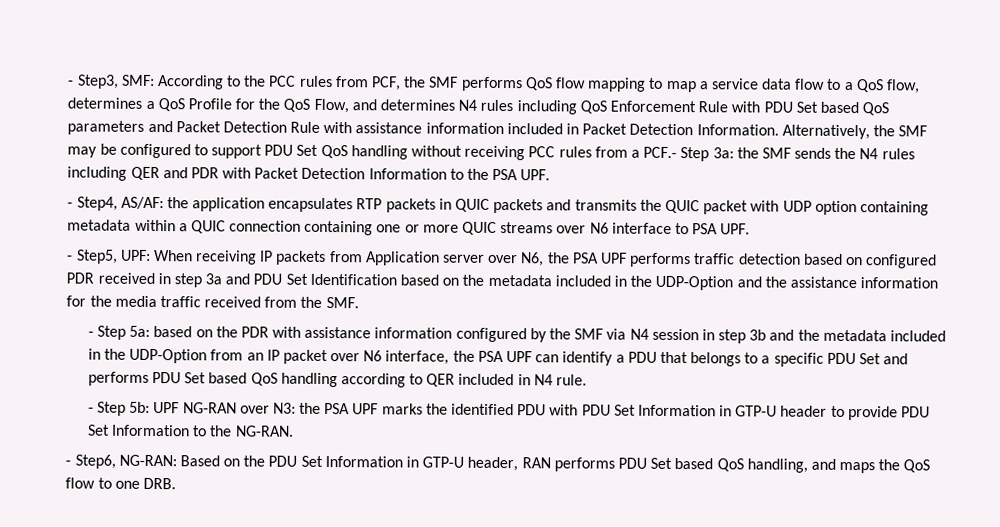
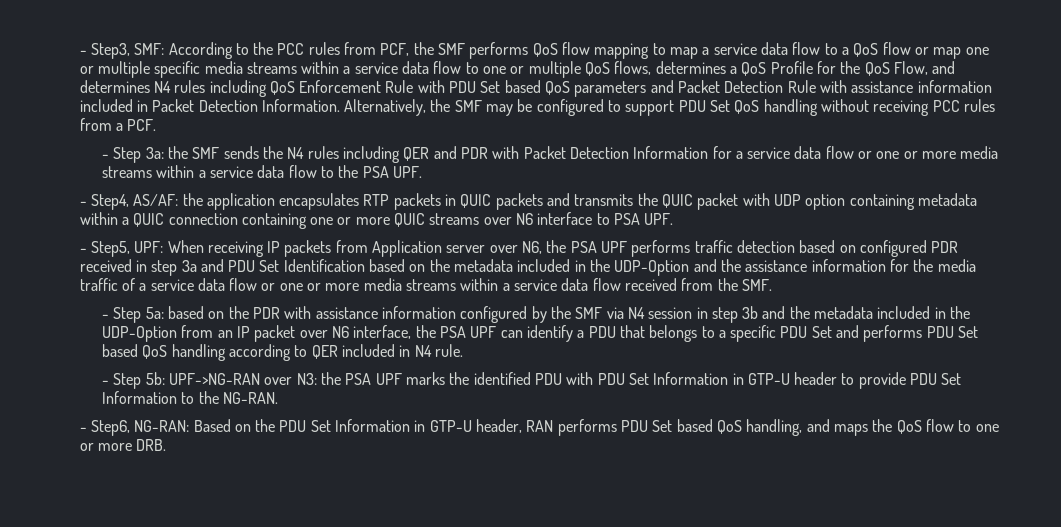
- - Step3, SMF: According to the PCC rules from PCF, the SMF performs QoS flow mapping to map a service data flow to a QoS flow, determines a QoS Profile for the QoS Flow, and determines N4 rules including QoS Enforcement Rule with PDU Set based QoS parameters and Packet Detection Rule with assistance information included in Packet Detection Information.
+ - Step3, SMF: According to the PCC rules from PCF, the SMF performs QoS flow mapping to map a service data flow to a QoS flow or map one or multiple specific media streams within a service data flow to one or multiple QoS flows, determines a QoS Profile for the QoS Flow, and determines N4 rules including QoS Enforcement Rule with PDU Set based QoS parameters and Packet Detection Rule with assistance information included in Packet Detection Information.
- Alternatively, the SMF may be configured to support PDU Set QoS handling without receiving PCC rules from a PCF.- Step 3a: the SMF sends the N4 rules including QER and PDR with Packet Detection Information to the PSA UPF.
+ Alternatively, the SMF may be configured to support PDU Set QoS handling without receiving PCC rules from a PCF.
+ - Step 3a: the SMF sends the N4 rules including QER and PDR with Packet Detection Information for a service data flow or one or more media streams within a service data flow to the PSA UPF.
- - Step5, UPF: When receiving IP packets from Application server over N6, the PSA UPF performs traffic detection based on configured PDR received in step 3a and PDU Set Identification based on the metadata included in the UDP-Option and the assistance information for the media traffic received from the SMF.
+ - Step5, UPF: When receiving IP packets from Application server over N6, the PSA UPF performs traffic detection based on configured PDR received in step 3a and PDU Set Identification based on the metadata included in the UDP-Option and the assistance information for the media traffic of a service data flow or one or more media streams within a service data flow received from the SMF.
- - Step 5b: UPF NG-RAN over N3: the PSA UPF marks the identified PDU with PDU Set Information in GTP-U header to provide PDU Set Information to the NG-RAN.
+ - Step 5b: UPF->NG-RAN over N3: the PSA UPF marks the identified PDU with PDU Set Information in GTP-U header to provide PDU Set Information to the NG-RAN.
- - Step6, NG-RAN: Based on the PDU Set Information in GTP-U header, RAN performs PDU Set based QoS handling, and maps the QoS flow to one DRB.
+ - Step6, NG-RAN: Based on the PDU Set Information in GTP-U header, RAN performs PDU Set based QoS handling, and maps the QoS flow to one or more DRB.

